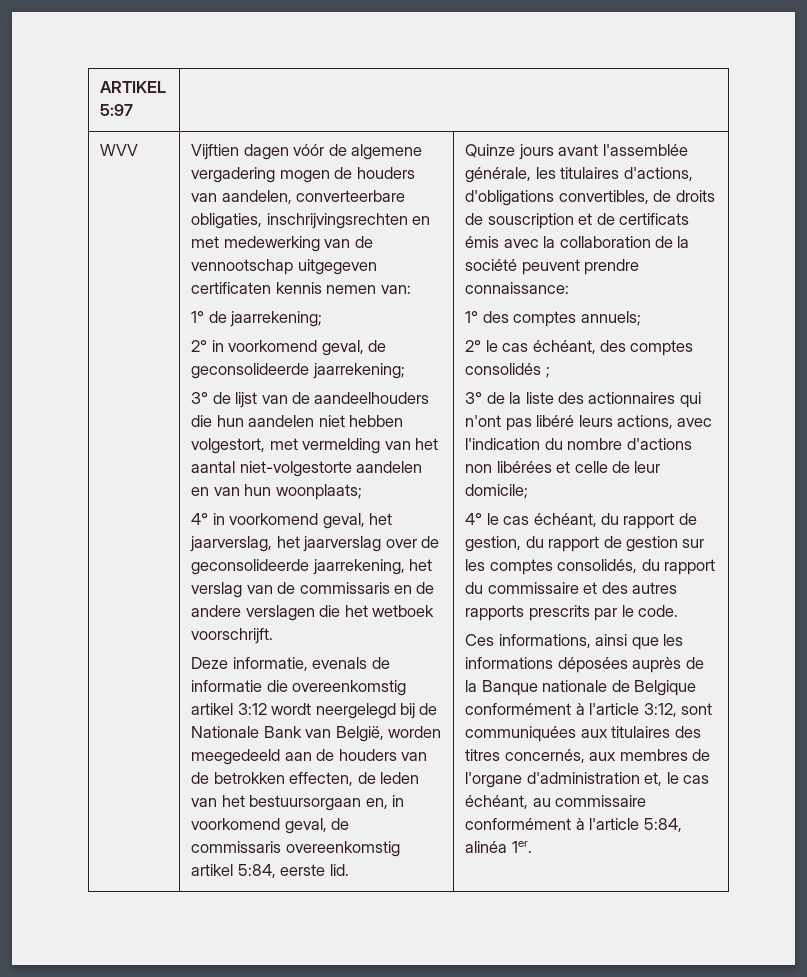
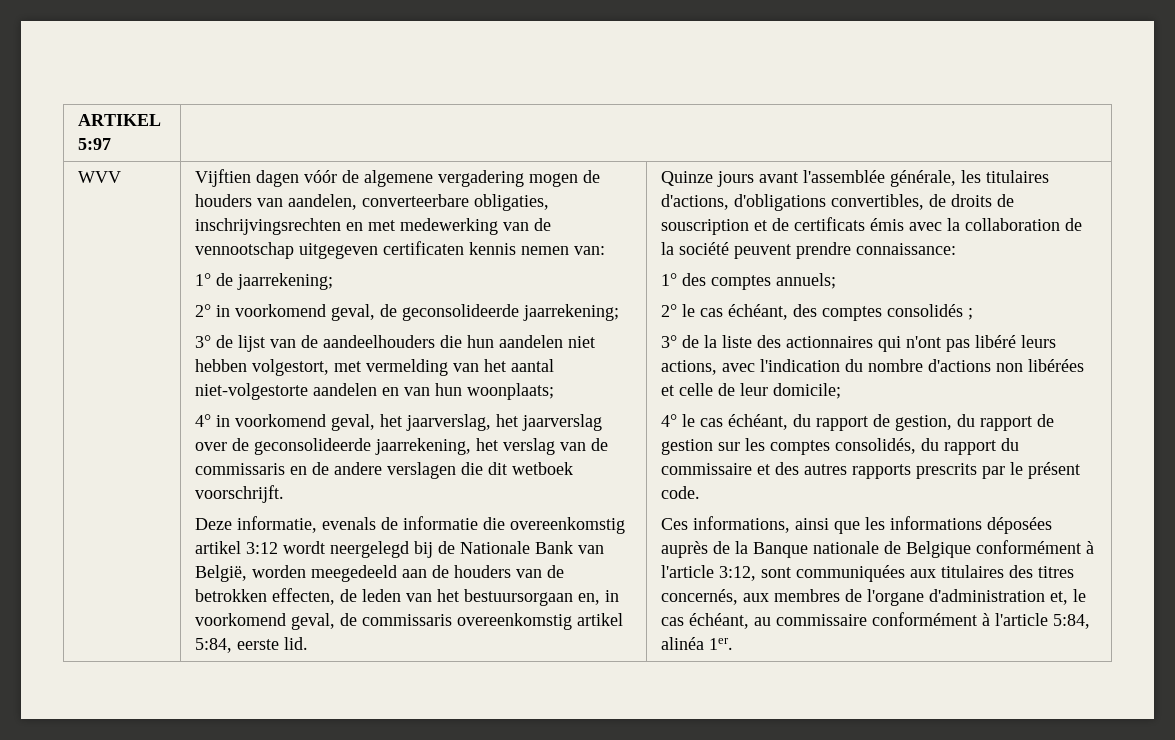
- 4° in voorkomend geval, het jaarverslag, het jaarverslag over de geconsolideerde jaarrekening, het verslag van de commissaris en de andere verslagen die het wetboek voorschrijft.
+ 4° in voorkomend geval, het jaarverslag, het jaarverslag over de geconsolideerde jaarrekening, het verslag van de commissaris en de andere verslagen die dit wetboek voorschrijft.
- 4° le cas échéant, du rapport de gestion, du rapport de gestion sur les comptes consolidés, du rapport du commissaire et des autres rapports prescrits par le code.
+ 4° le cas échéant, du rapport de gestion, du rapport de gestion sur les comptes consolidés, du rapport du commissaire et des autres rapports prescrits par le présent code.

